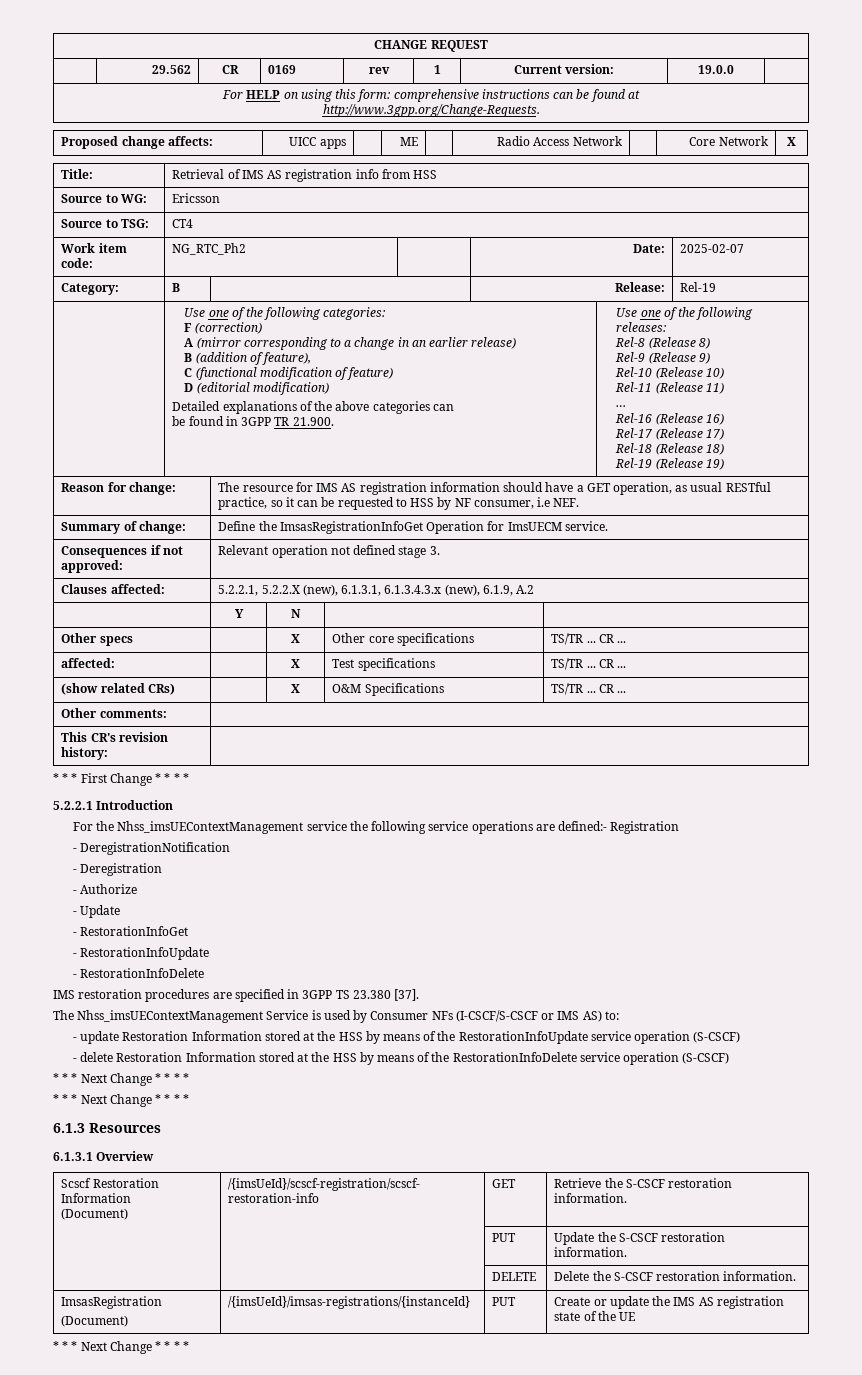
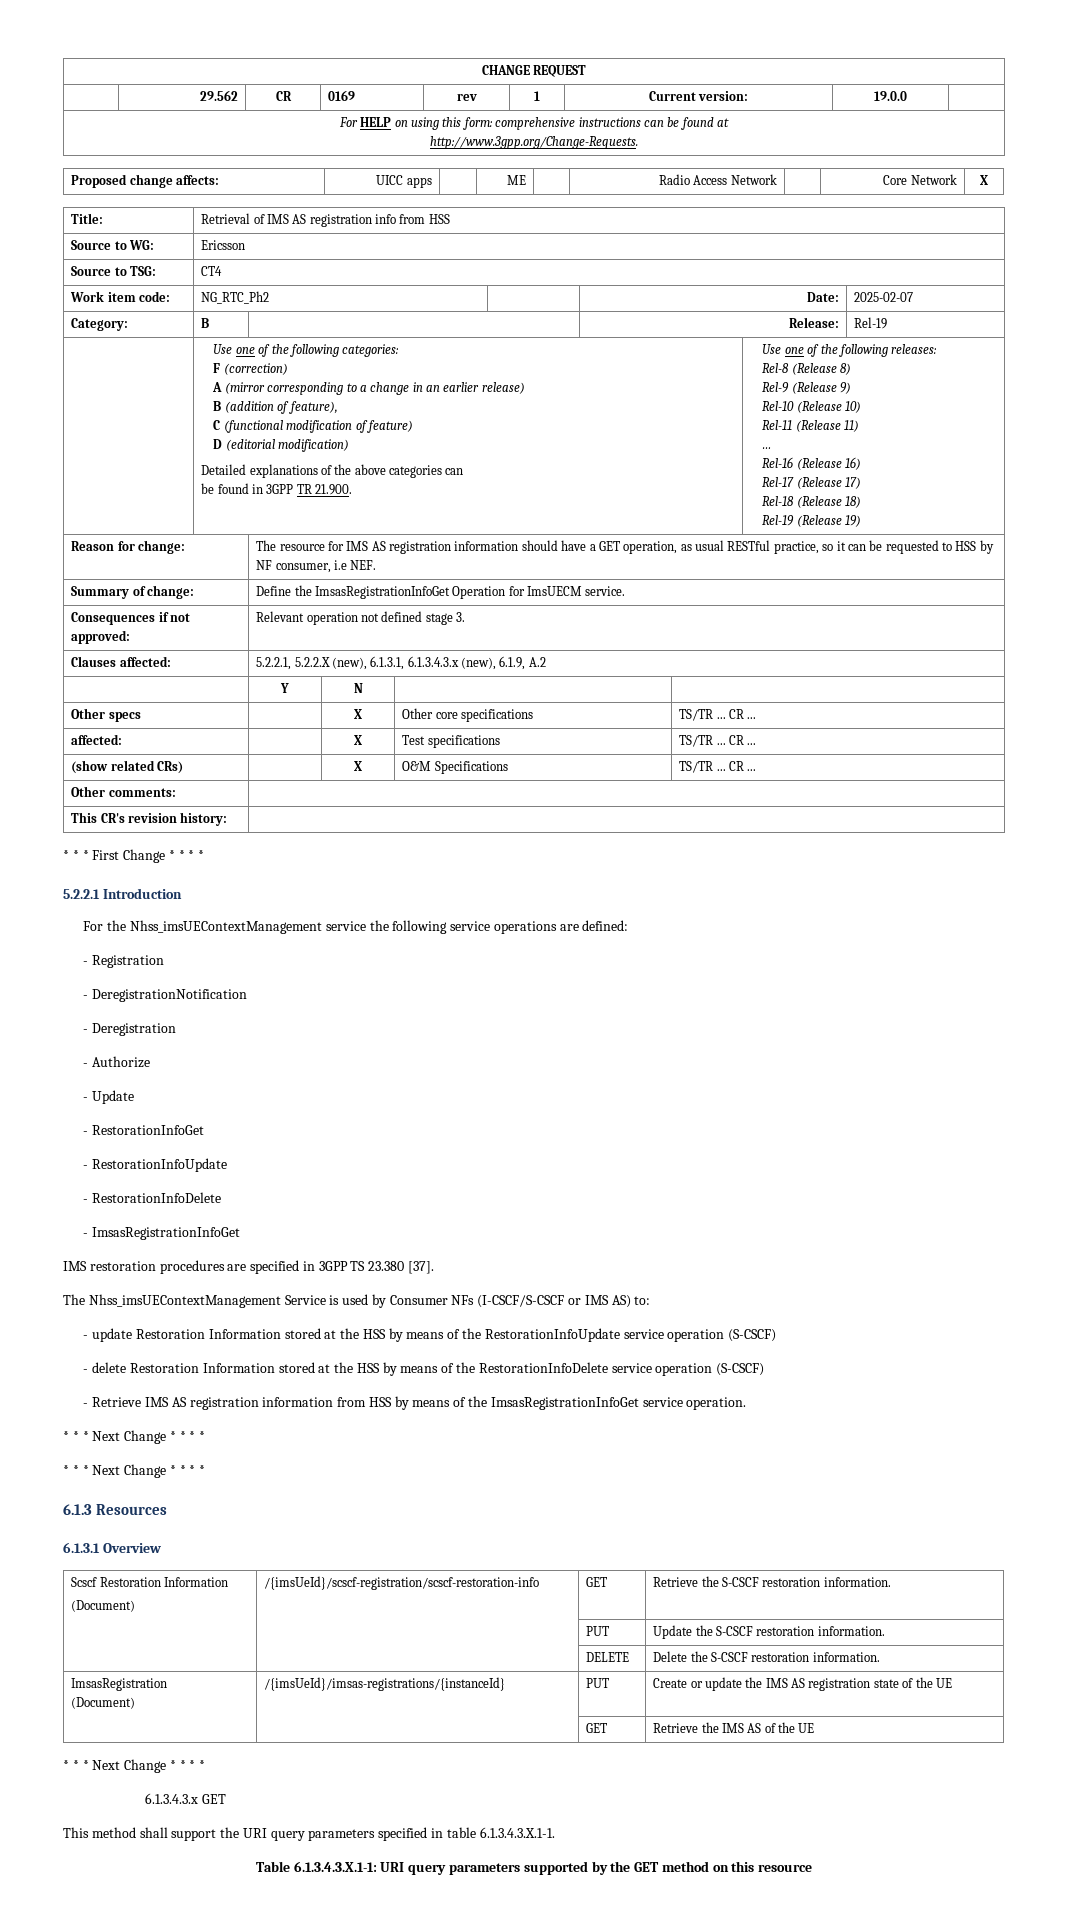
- For the Nhss_imsUEContextManagement service the following service operations are defined:- Registration
+ For the Nhss_imsUEContextManagement service the following service operations are defined:
+ - Registration
+ - ImsasRegistrationInfoGet
+ - Retrieve IMS AS registration information from HSS by means of the ImsasRegistrationInfoGet service operation.
  ImsasRegistration
  (Document) | /{imsUeId}/imsas-registrations/{instanceId} | PUT | Create or update the IMS AS registration state of the UE
+ | | GET | Retrieve the IMS AS of the UE
  * * * Next Change * * * *
+ 6.1.3.4.3.x GET
+ This method shall support the URI query parameters specified in table 6.1.3.4.3.X.1-1.
+ Table 6.1.3.4.3.X.1-1: URI query parameters supported by the GET method on this resource

